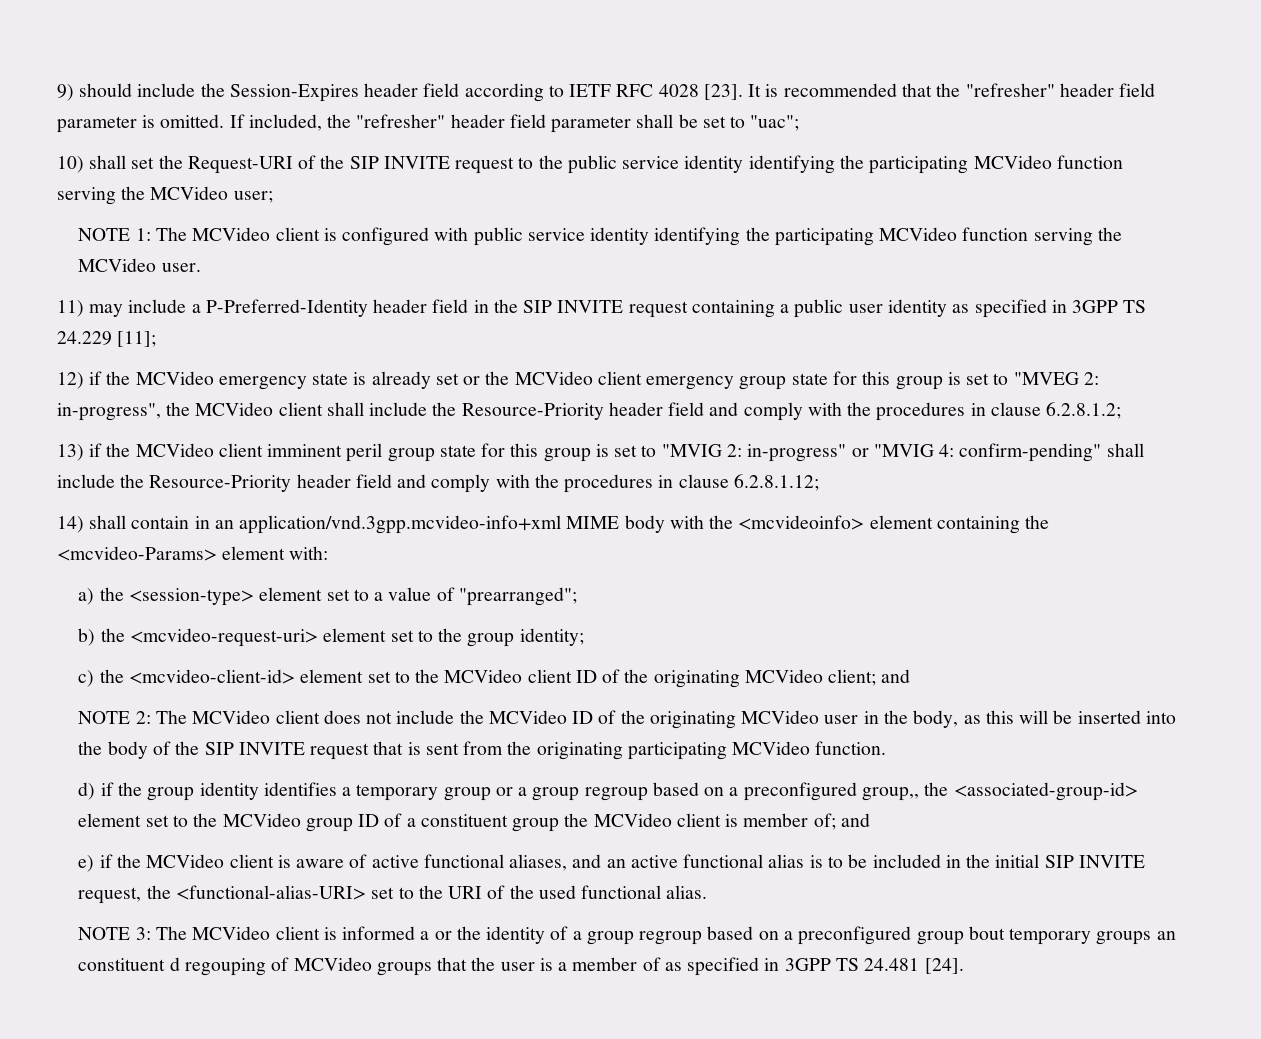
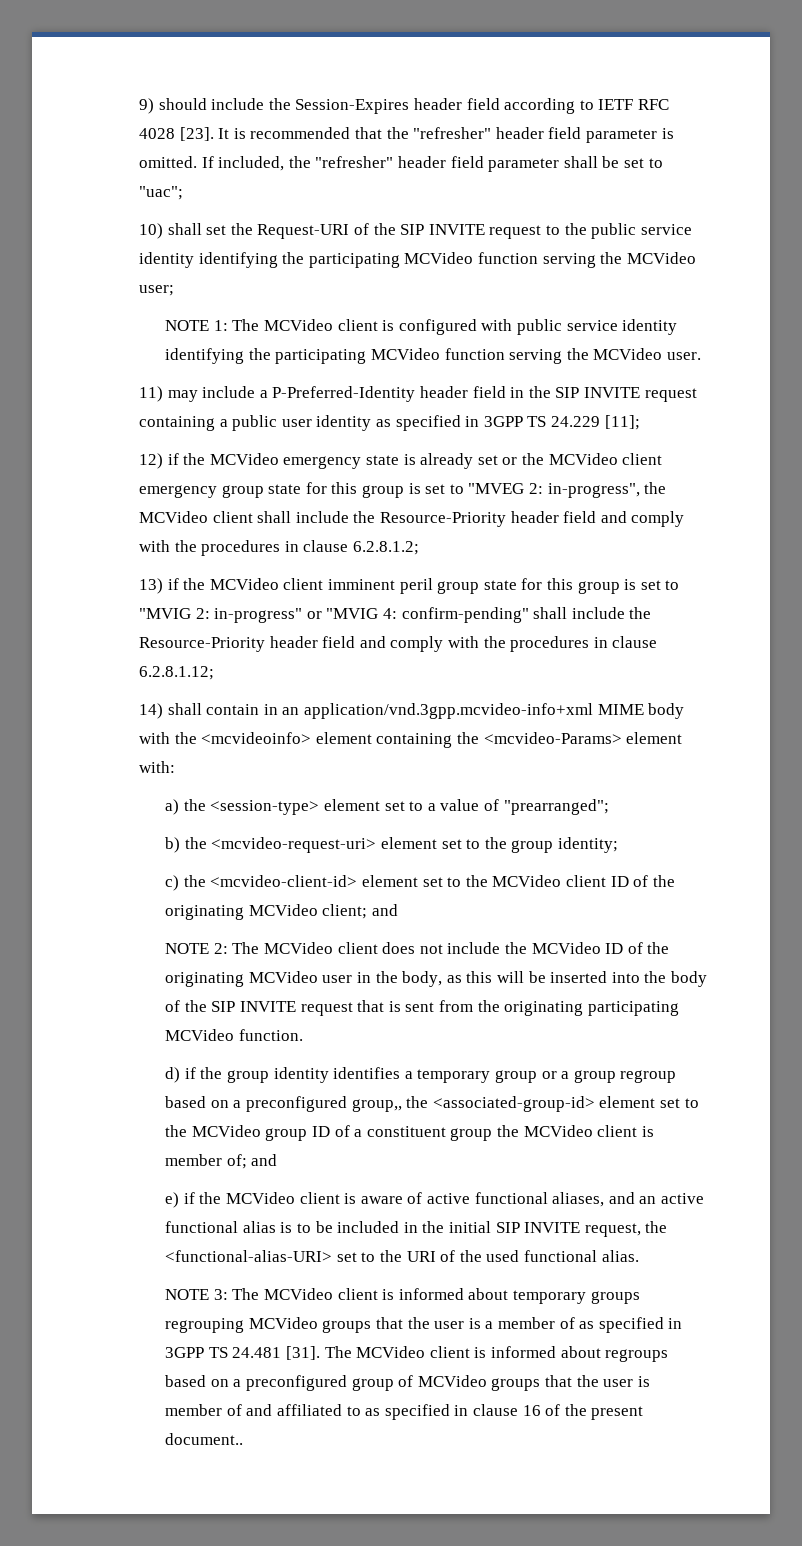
- NOTE 3: The MCVideo client is informed a or the identity of a group regroup based on a preconfigured group bout temporary groups an constituent d regouping of MCVideo groups that the user is a member of as specified in 3GPP TS 24.481 [24].
+ NOTE 3: The MCVideo client is informed about temporary groups regrouping MCVideo groups that the user is a member of as specified in 3GPP TS 24.481 [31]. The MCVideo client is informed about regroups based on a preconfigured group of MCVideo groups that the user is member of and affiliated to as specified in clause 16 of the present document..

